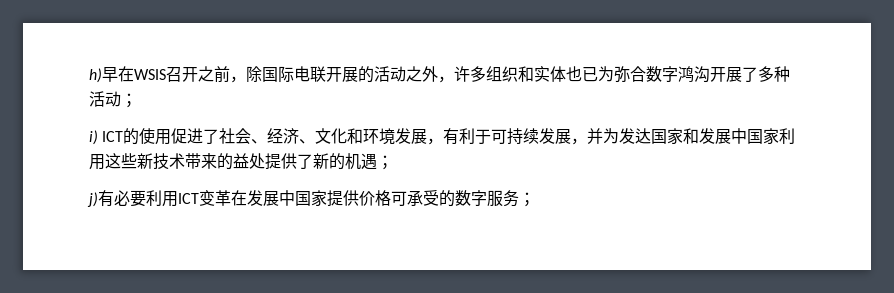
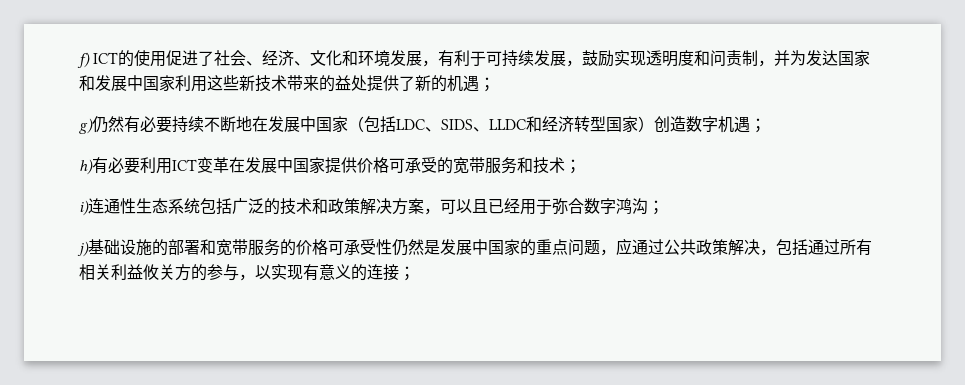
- h)早在WSIS召开之前，除国际电联开展的活动之外，许多组织和实体也已为弥合数字鸿沟开展了多种活动；
- i) ICT的使用促进了社会、经济、文化和环境发展，有利于可持续发展，并为发达国家和发展中国家利用这些新技术带来的益处提供了新的机遇；
+ f) ICT的使用促进了社会、经济、文化和环境发展，有利于可持续发展，鼓励实现透明度和问责制，并为发达国家和发展中国家利用这些新技术带来的益处提供了新的机遇；
- j)有必要利用ICT变革在发展中国家提供价格可承受的数字服务；
+ g)仍然有必要持续不断地在发展中国家（包括LDC、SIDS、LLDC和经济转型国家）创造数字机遇；
+ h)有必要利用ICT变革在发展中国家提供价格可承受的宽带服务和技术；
+ i)连通性生态系统包括广泛的技术和政策解决方案，可以且已经用于弥合数字鸿沟；
+ j)基础设施的部署和宽带服务的价格可承受性仍然是发展中国家的重点问题，应通过公共政策解决，包括通过所有相关利益攸关方的参与，以实现有意义的连接；

